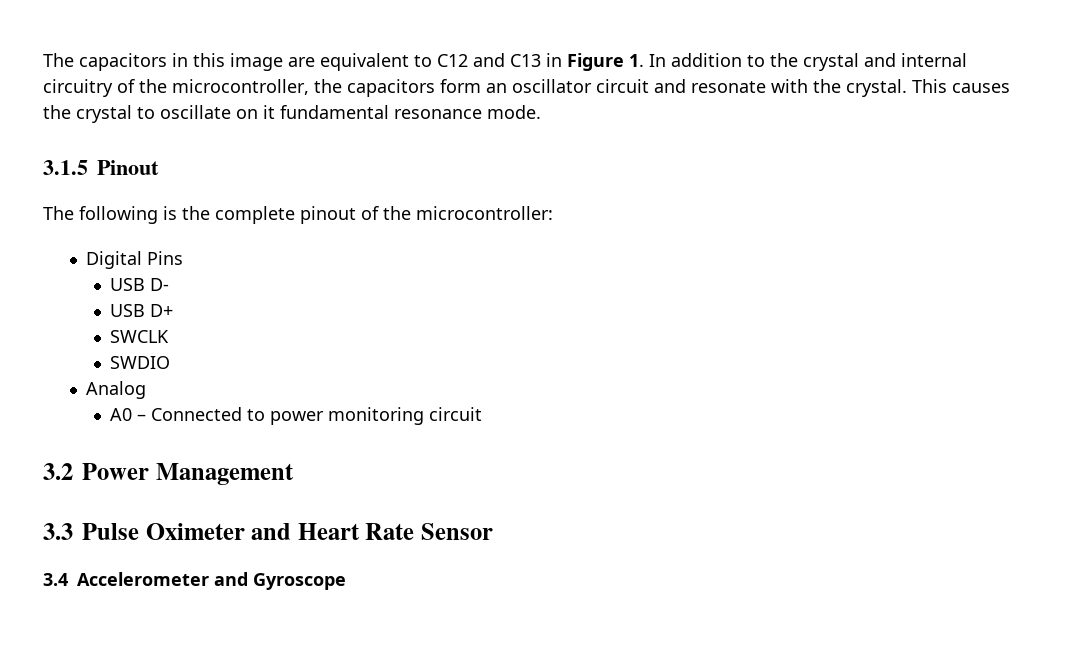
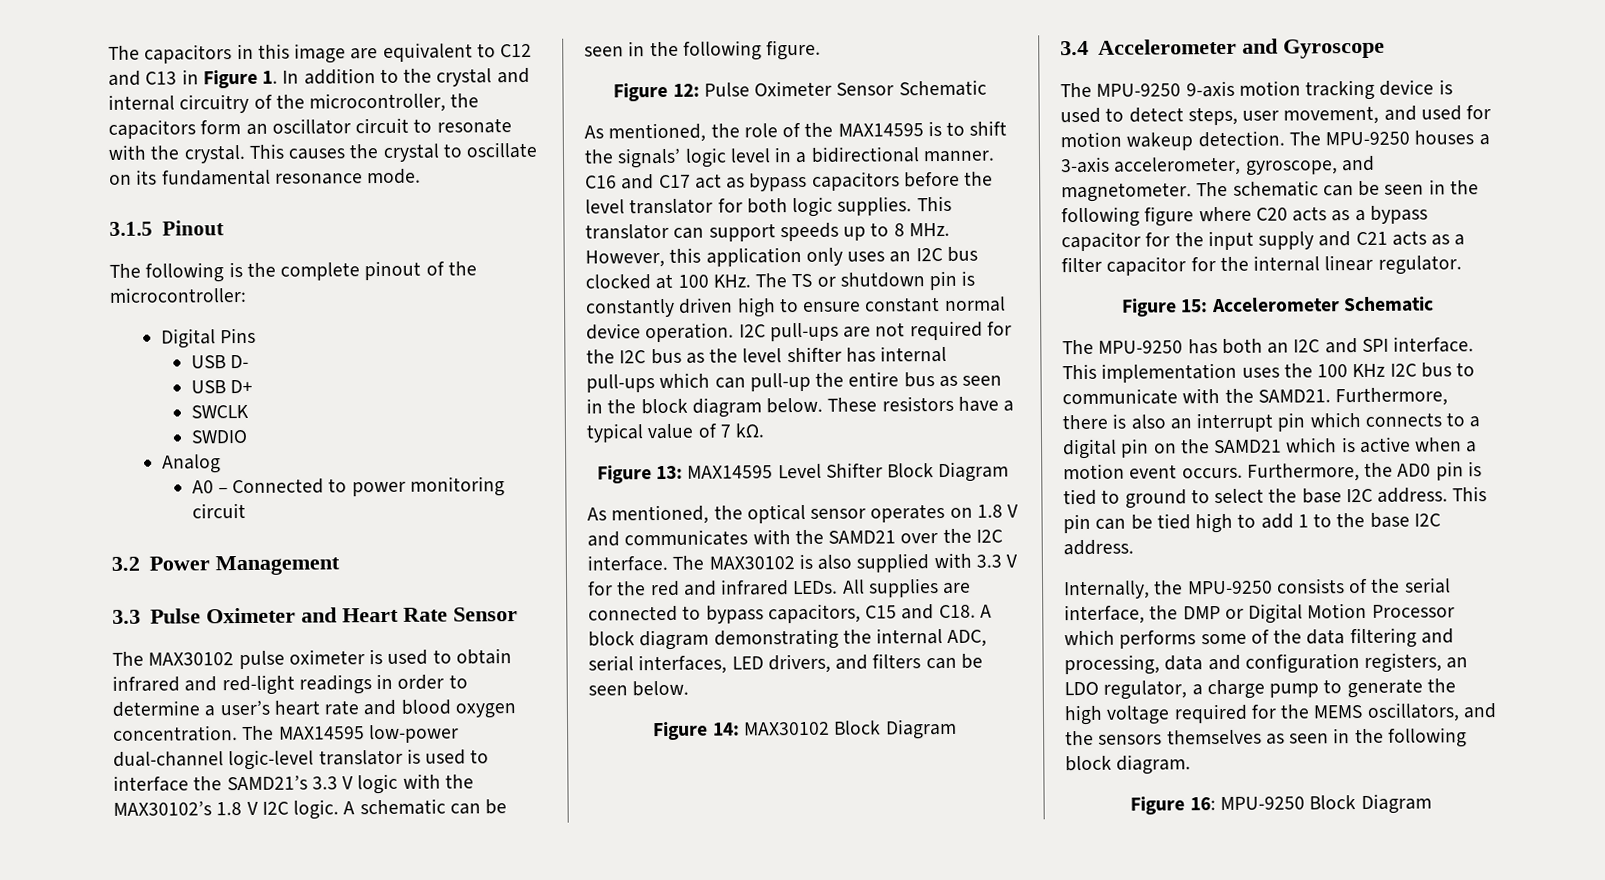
- The capacitors in this image are equivalent to C12 and C13 in Figure 1. In addition to the crystal and internal circuitry of the microcontroller, the capacitors form an oscillator circuit and resonate with the crystal.
+ The capacitors in this image are equivalent to C12 and C13 in Figure 1. In addition to the crystal and internal circuitry of the microcontroller, the capacitors form an oscillator circuit to resonate with the crystal.
- This causes the crystal to oscillate on it fundamental resonance mode.
+ This causes the crystal to oscillate on its fundamental resonance mode.
+ The MAX30102 pulse oximeter is used to obtain infrared and red-light readings in order to determine a user’s heart rate and blood oxygen concentration. The MAX14595 low-power dual-channel logic-level translator is used to interface the SAMD21’s 3.3 V logic with the MAX30102’s 1.8 V I2C logic. A schematic can be seen in the following figure.
+ Figure 12: Pulse Oximeter Sensor Schematic
+ As mentioned, the role of the MAX14595 is to shift the signals’ logic level in a bidirectional manner. C16 and C17 act as bypass capacitors before the level translator for both logic supplies. This translator can support speeds up to 8 MHz. However, this application only uses an I2C bus clocked at 100 KHz. The TS or shutdown pin is constantly driven high to ensure constant normal device operation. I2C pull-ups are not required for the I2C bus as the level shifter has internal pull-ups which can pull-up the entire bus as seen in the block diagram below. These resistors have a typical value of 7 kΩ.
+ Figure 13: MAX14595 Level Shifter Block Diagram
+ As mentioned, the optical sensor operates on 1.8 V and communicates with the SAMD21 over the I2C interface. The MAX30102 is also supplied with 3.3 V for the red and infrared LEDs. All supplies are connected to bypass capacitors, C15 and C18. A block diagram demonstrating the internal ADC, serial interfaces, LED drivers, and filters can be seen below.
+ Figure 14: MAX30102 Block Diagram
  3.4 Accelerometer and Gyroscope
+ The MPU-9250 9-axis motion tracking device is used to detect steps, user movement, and used for motion wakeup detection. The MPU-9250 houses a 3-axis accelerometer, gyroscope, and magnetometer. The schematic can be seen in the following figure where C20 acts as a bypass capacitor for the input supply and C21 acts as a filter capacitor for the internal linear regulator.
+ Figure 15: Accelerometer Schematic
+ The MPU-9250 has both an I2C and SPI interface. This implementation uses the 100 KHz I2C bus to communicate with the SAMD21. Furthermore, there is also an interrupt pin which connects to a digital pin on the SAMD21 which is active when a motion event occurs. Furthermore, the AD0 pin is tied to ground to select the base I2C address. This pin can be tied high to add 1 to the base I2C address.
+ Internally, the MPU-9250 consists of the serial interface, the DMP or Digital Motion Processor which performs some of the data filtering and processing, data and configuration registers, an LDO regulator, a charge pump to generate the high voltage required for the MEMS oscillators, and the sensors themselves as seen in the following block diagram.
+ Figure 16: MPU-9250 Block Diagram

